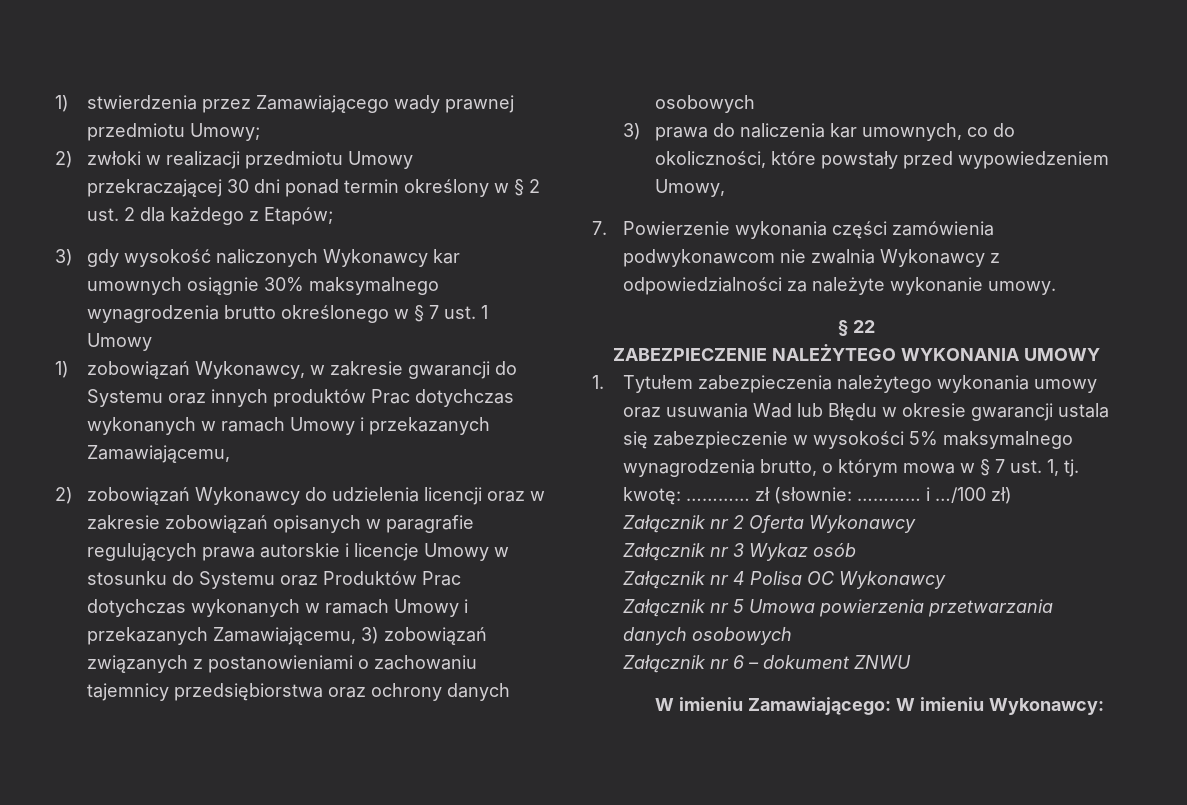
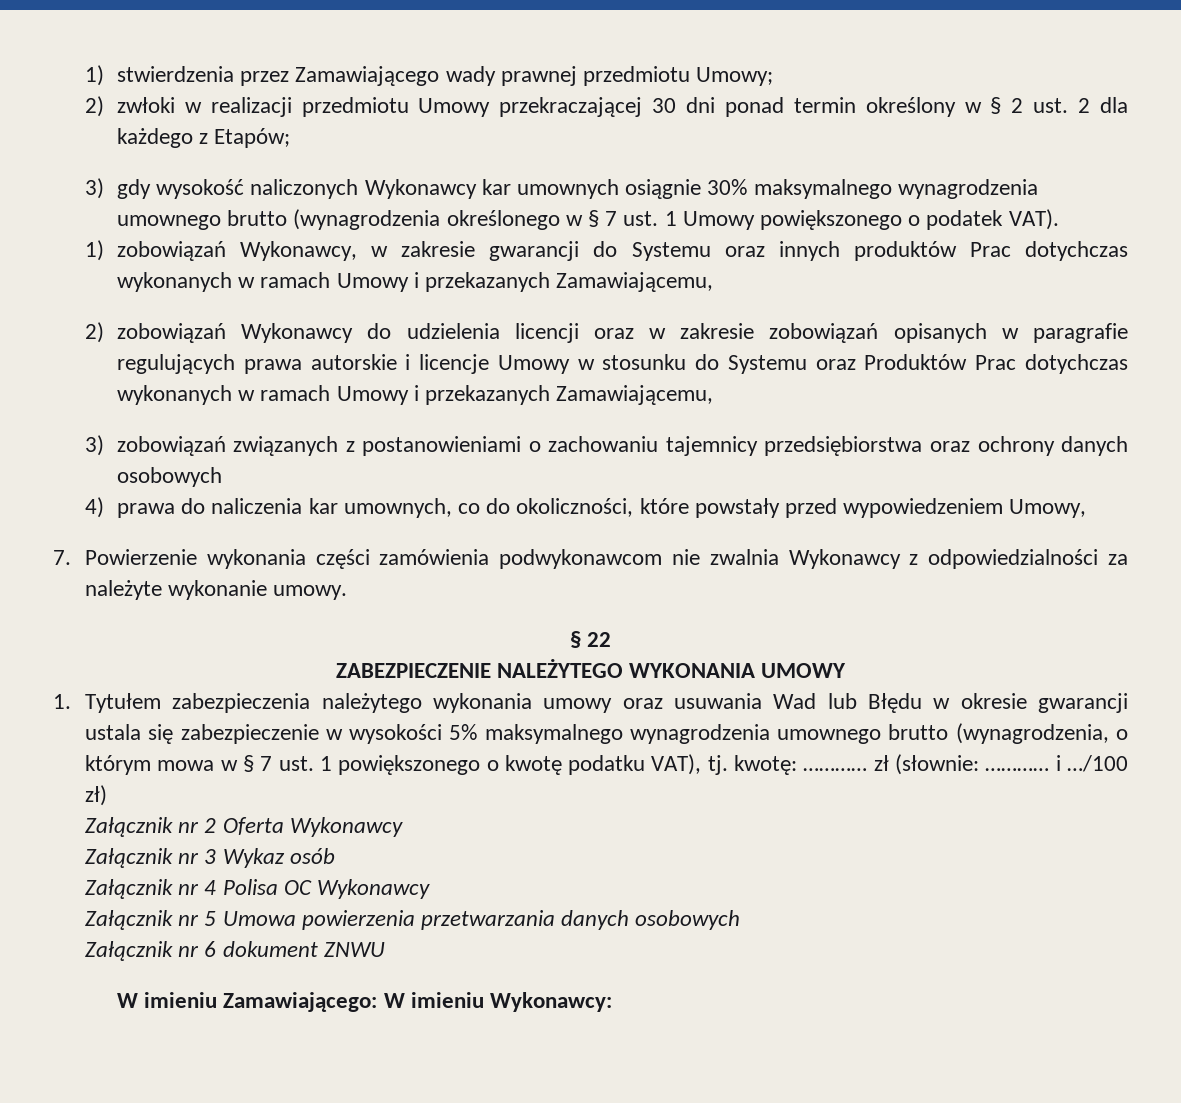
- 3) gdy wysokość naliczonych Wykonawcy kar umownych osiągnie 30% maksymalnego wynagrodzenia brutto określonego w § 7 ust. 1 Umowy
+ 3) gdy wysokość naliczonych Wykonawcy kar umownych osiągnie 30% maksymalnego wynagrodzenia umownego brutto (wynagrodzenia określonego w § 7 ust. 1 Umowy powiększonego o podatek VAT).
- 2) zobowiązań Wykonawcy do udzielenia licencji oraz w zakresie zobowiązań opisanych w paragrafie regulujących prawa autorskie i licencje Umowy w stosunku do Systemu oraz Produktów Prac dotychczas wykonanych w ramach Umowy i przekazanych Zamawiającemu, 3) zobowiązań związanych z postanowieniami o zachowaniu tajemnicy przedsiębiorstwa oraz ochrony danych osobowych
+ 2) zobowiązań Wykonawcy do udzielenia licencji oraz w zakresie zobowiązań opisanych w paragrafie regulujących prawa autorskie i licencje Umowy w stosunku do Systemu oraz Produktów Prac dotychczas wykonanych w ramach Umowy i przekazanych Zamawiającemu,
+ 3) zobowiązań związanych z postanowieniami o zachowaniu tajemnicy przedsiębiorstwa oraz ochrony danych osobowych
- 3) prawa do naliczenia kar umownych, co do okoliczności, które powstały przed wypowiedzeniem Umowy,
+ 4) prawa do naliczenia kar umownych, co do okoliczności, które powstały przed wypowiedzeniem Umowy,
- 1. Tytułem zabezpieczenia należytego wykonania umowy oraz usuwania Wad lub Błędu w okresie gwarancji ustala się zabezpieczenie w wysokości 5% maksymalnego wynagrodzenia brutto, o którym mowa w § 7 ust. 1, tj. kwotę: ………… zł (słownie: ………… i …/100 zł)
+ 1. Tytułem zabezpieczenia należytego wykonania umowy oraz usuwania Wad lub Błędu w okresie gwarancji ustala się zabezpieczenie w wysokości 5% maksymalnego wynagrodzenia umownego brutto (wynagrodzenia, o którym mowa w § 7 ust. 1 powiększonego o kwotę podatku VAT), tj. kwotę: ………… zł (słownie: ………… i …/100 zł)
- Załącznik nr 6 – dokument ZNWU
+ Załącznik nr 6 dokument ZNWU

